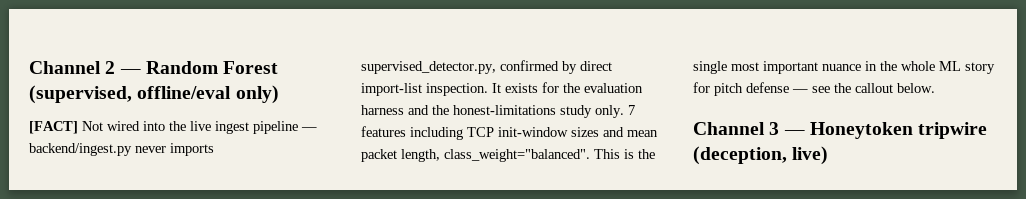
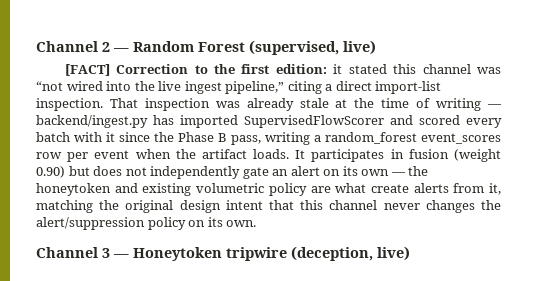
- Channel 2 — Random Forest (supervised, offline/eval only)
+ Channel 2 — Random Forest (supervised, live)
- [FACT] Not wired into the live ingest pipeline — backend/ingest.py never imports supervised_detector.py, confirmed by direct import-list inspection. It exists for the evaluation harness and the honest-limitations study only. 7 features including TCP init-window sizes and mean packet length, class_weight="balanced". This is the single most important nuance in the whole ML story for pitch defense — see the callout below.
+ [FACT] Correction to the first edition: it stated this channel was “not wired into the live ingest pipeline,” citing a direct import-list inspection. That inspection was already stale at the time of writing — backend/ingest.py has imported SupervisedFlowScorer and scored every batch with it since the Phase B pass, writing a random_forest event_scores row per event when the artifact loads. It participates in fusion (weight 0.90) but does not independently gate an alert on its own — the honeytoken and existing volumetric policy are what create alerts from it, matching the original design intent that this channel never changes the alert/suppression policy on its own.

